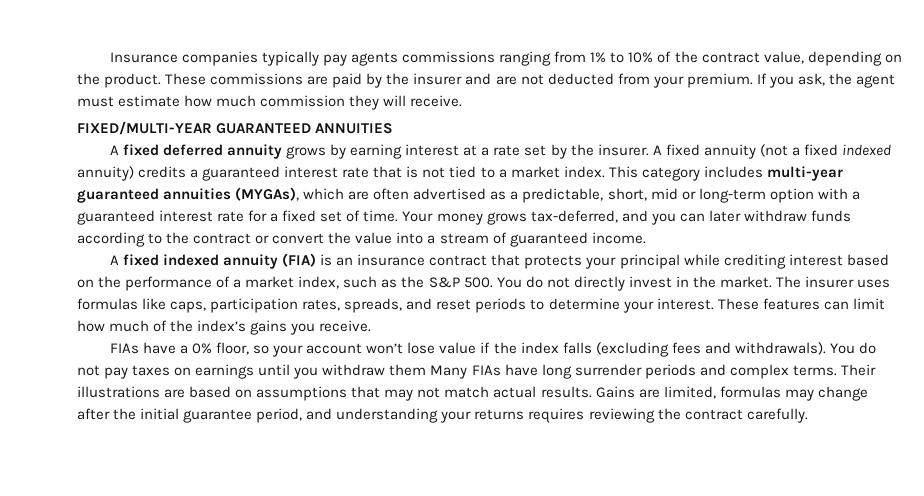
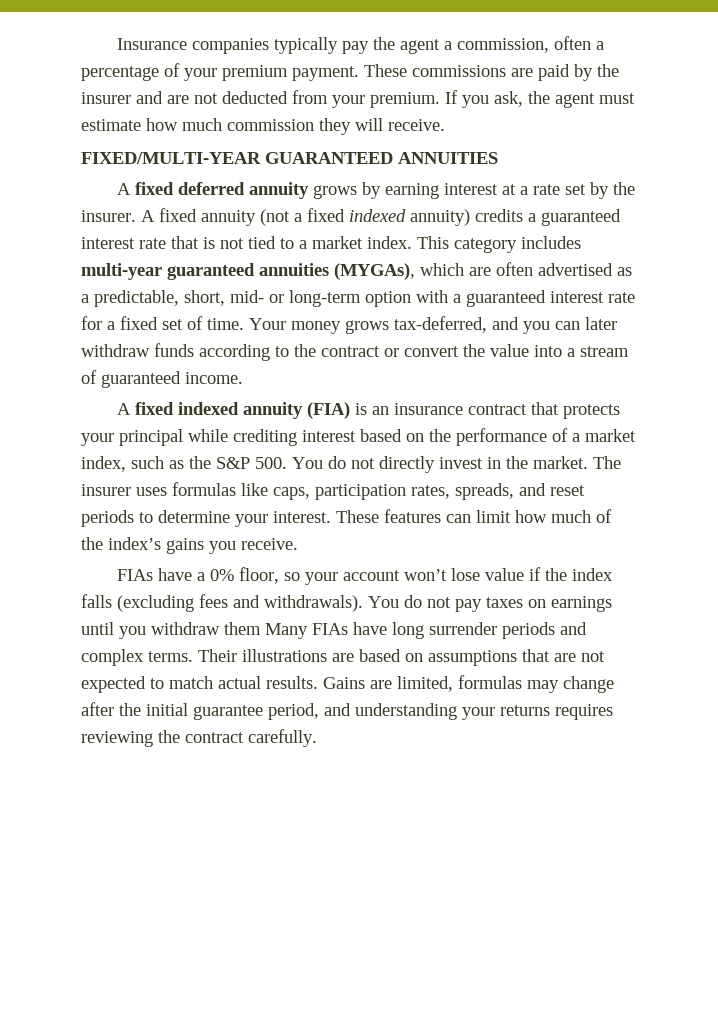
- Insurance companies typically pay agents commissions ranging from 1% to 10% of the contract value, depending on the product.
+ Insurance companies typically pay the agent a commission, often a percentage of your premium payment.
- This category includes multi-year guaranteed annuities (MYGAs), which are often advertised as a predictable, short, mid or long-term option with a guaranteed interest rate for a fixed set of time.
+ This category includes multi-year guaranteed annuities (MYGAs), which are often advertised as a predictable, short, mid- or long-term option with a guaranteed interest rate for a fixed set of time.
- Their illustrations are based on assumptions that may not match actual results.
+ Their illustrations are based on assumptions that are not expected to match actual results.

